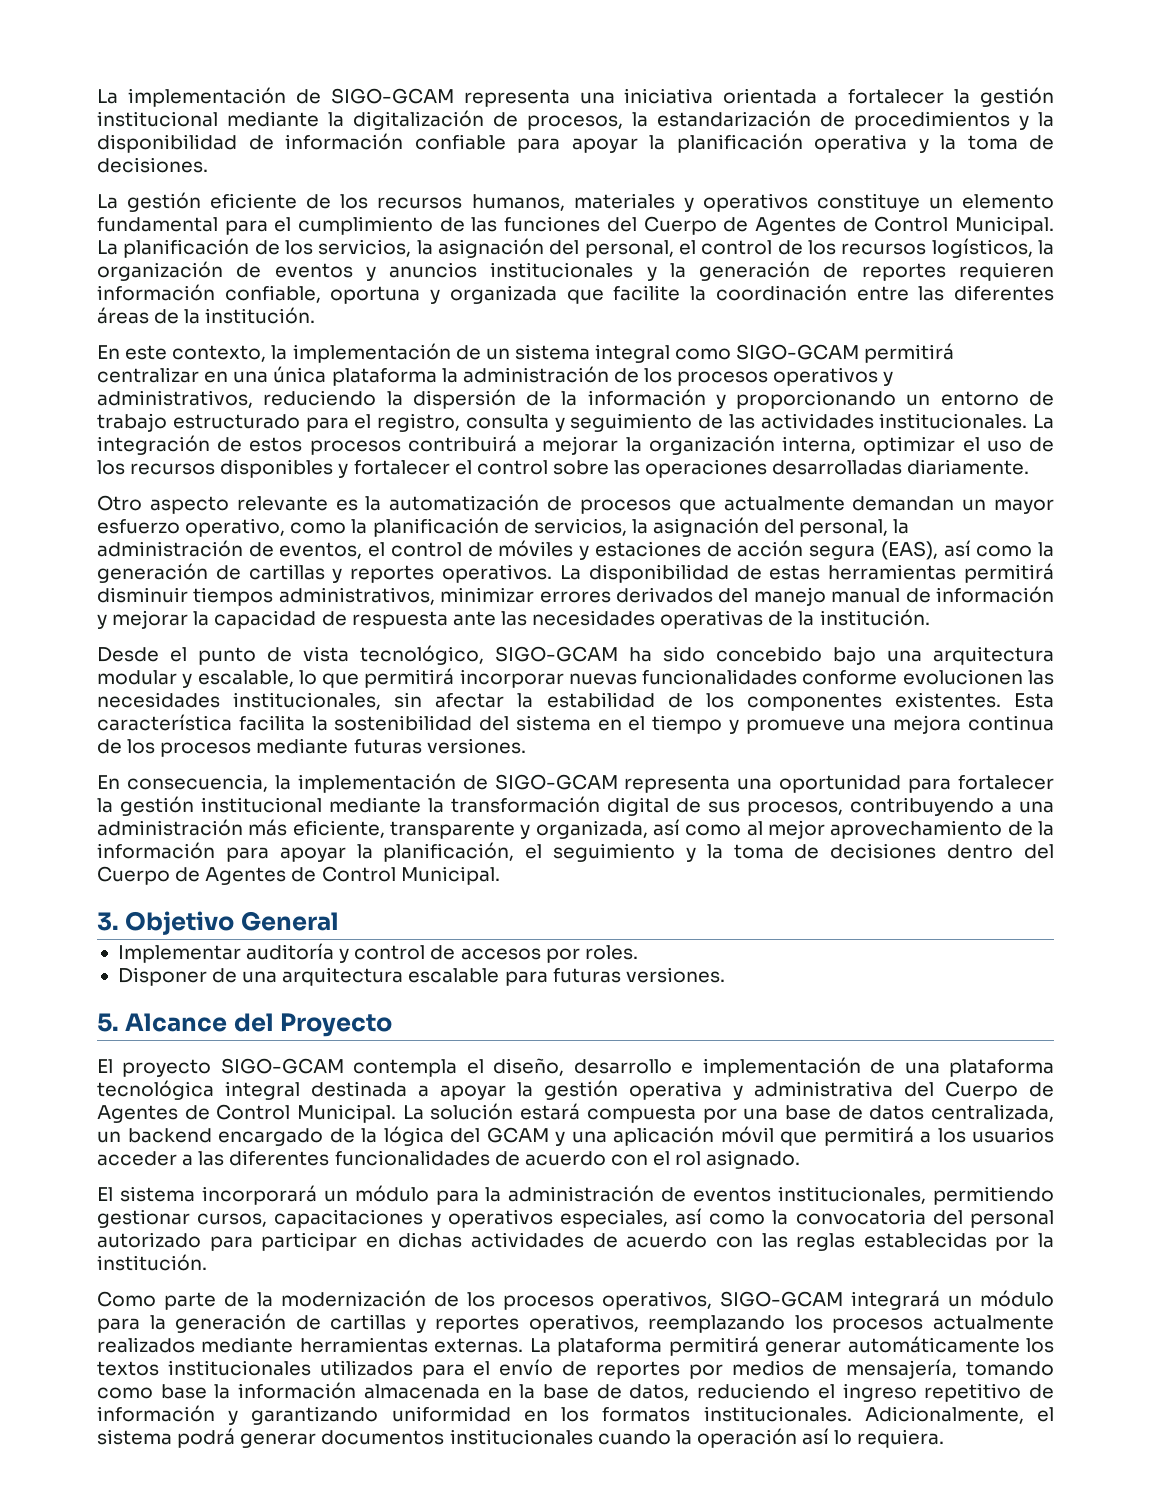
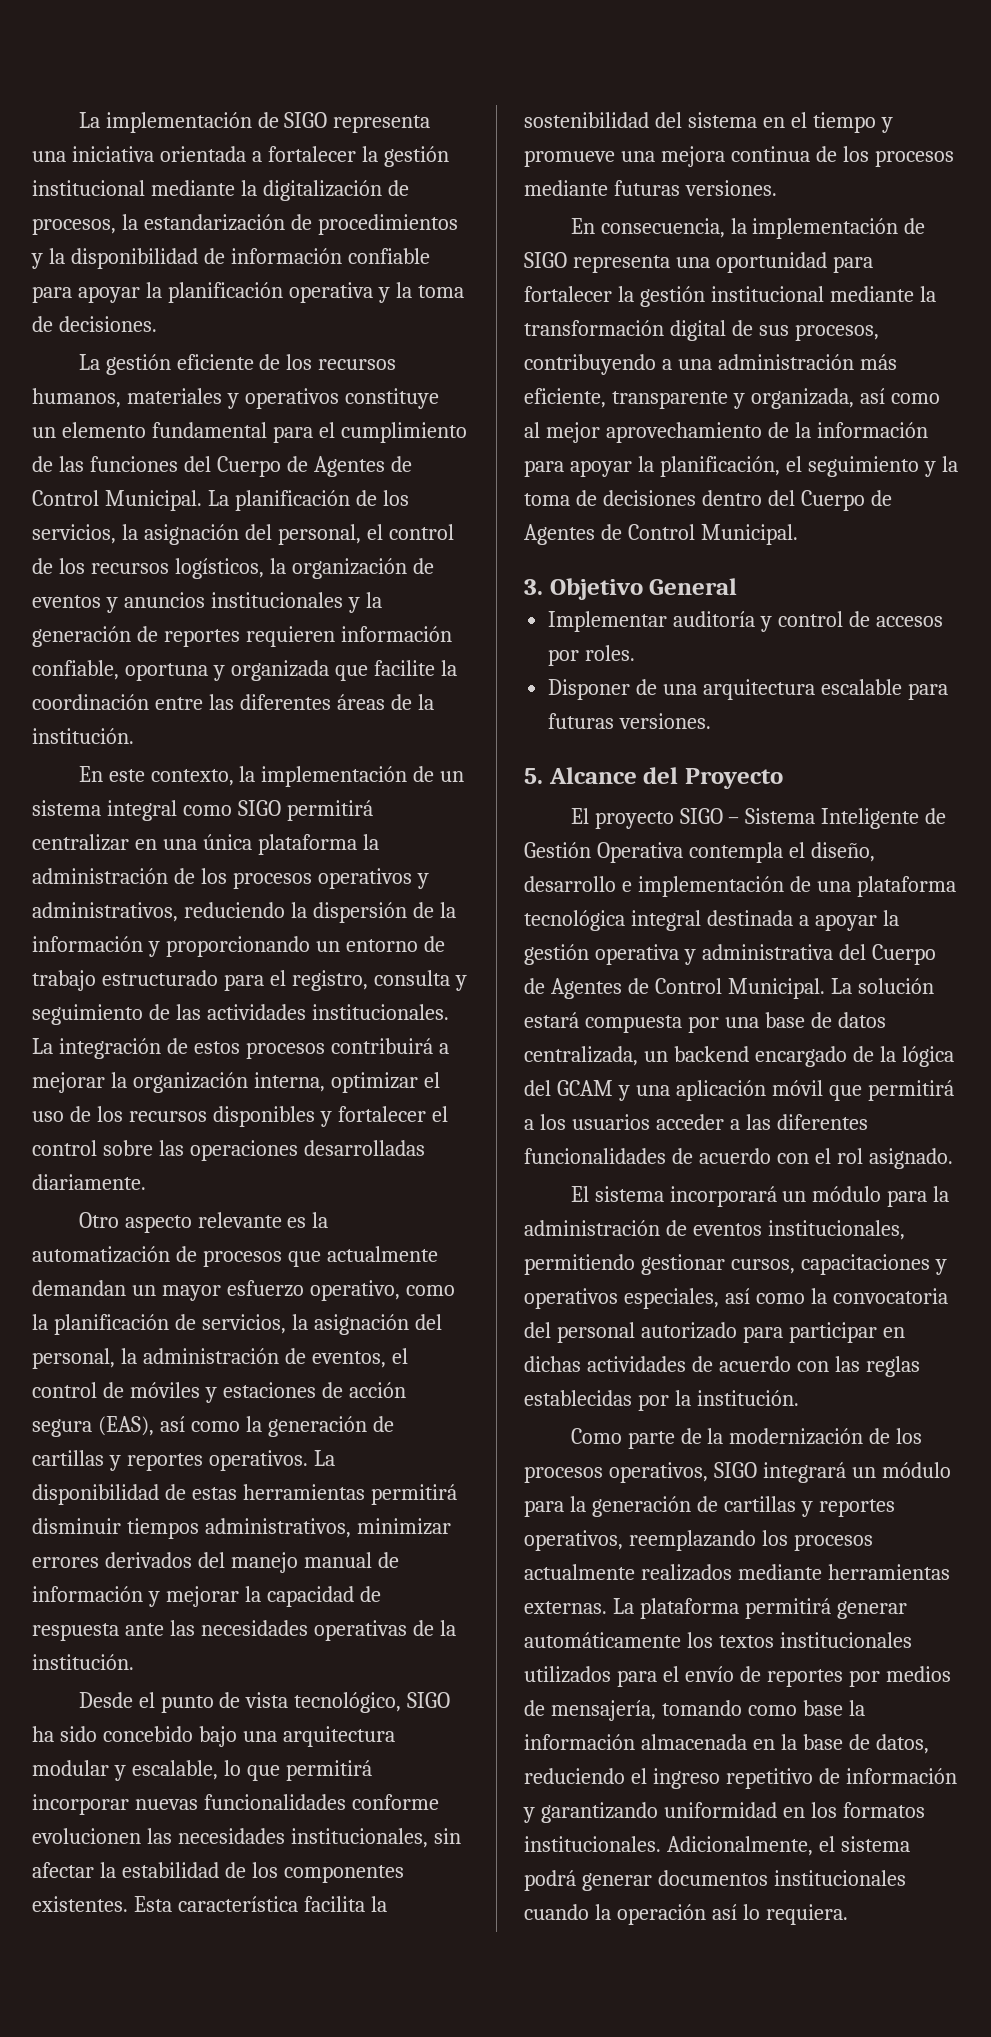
- La implementación de SIGO-GCAM representa una iniciativa orientada a fortalecer la gestión institucional mediante la digitalización de procesos, la estandarización de procedimientos y la disponibilidad de información confiable para apoyar la planificación operativa y la toma de decisiones.
+ La implementación de SIGO representa una iniciativa orientada a fortalecer la gestión institucional mediante la digitalización de procesos, la estandarización de procedimientos y la disponibilidad de información confiable para apoyar la planificación operativa y la toma de decisiones.
- En este contexto, la implementación de un sistema integral como SIGO-GCAM permitirá centralizar en una única plataforma la administración de los procesos operativos y administrativos, reduciendo la dispersión de la información y proporcionando un entorno de trabajo estructurado para el registro, consulta y seguimiento de las actividades institucionales.
+ En este contexto, la implementación de un sistema integral como SIGO permitirá centralizar en una única plataforma la administración de los procesos operativos y administrativos, reduciendo la dispersión de la información y proporcionando un entorno de trabajo estructurado para el registro, consulta y seguimiento de las actividades institucionales.
- Desde el punto de vista tecnológico, SIGO-GCAM ha sido concebido bajo una arquitectura modular y escalable, lo que permitirá incorporar nuevas funcionalidades conforme evolucionen las necesidades institucionales, sin afectar la estabilidad de los componentes existentes.
+ Desde el punto de vista tecnológico, SIGO ha sido concebido bajo una arquitectura modular y escalable, lo que permitirá incorporar nuevas funcionalidades conforme evolucionen las necesidades institucionales, sin afectar la estabilidad de los componentes existentes.
- En consecuencia, la implementación de SIGO-GCAM representa una oportunidad para fortalecer la gestión institucional mediante la transformación digital de sus procesos, contribuyendo a una administración más eficiente, transparente y organizada, así como al mejor aprovechamiento de la información para apoyar la planificación, el seguimiento y la toma de decisiones dentro del Cuerpo de Agentes de Control Municipal.
+ En consecuencia, la implementación de SIGO representa una oportunidad para fortalecer la gestión institucional mediante la transformación digital de sus procesos, contribuyendo a una administración más eficiente, transparente y organizada, así como al mejor aprovechamiento de la información para apoyar la planificación, el seguimiento y la toma de decisiones dentro del Cuerpo de Agentes de Control Municipal.
- El proyecto SIGO-GCAM contempla el diseño, desarrollo e implementación de una plataforma tecnológica integral destinada a apoyar la gestión operativa y administrativa del Cuerpo de Agentes de Control Municipal.
+ El proyecto SIGO – Sistema Inteligente de Gestión Operativa contempla el diseño, desarrollo e implementación de una plataforma tecnológica integral destinada a apoyar la gestión operativa y administrativa del Cuerpo de Agentes de Control Municipal.
- Como parte de la modernización de los procesos operativos, SIGO-GCAM integrará un módulo para la generación de cartillas y reportes operativos, reemplazando los procesos actualmente realizados mediante herramientas externas.
+ Como parte de la modernización de los procesos operativos, SIGO integrará un módulo para la generación de cartillas y reportes operativos, reemplazando los procesos actualmente realizados mediante herramientas externas.

